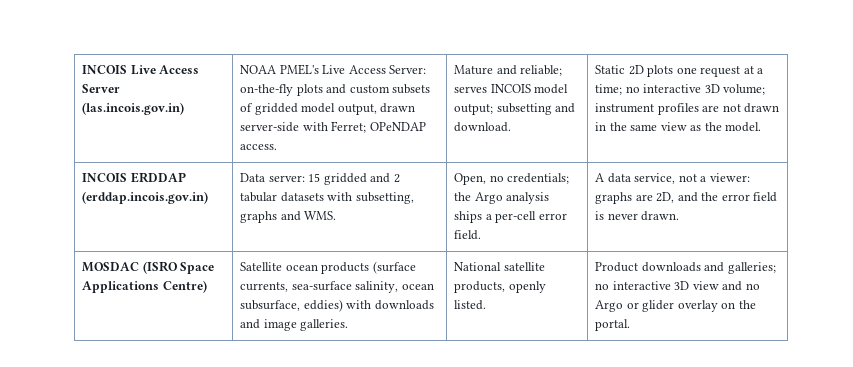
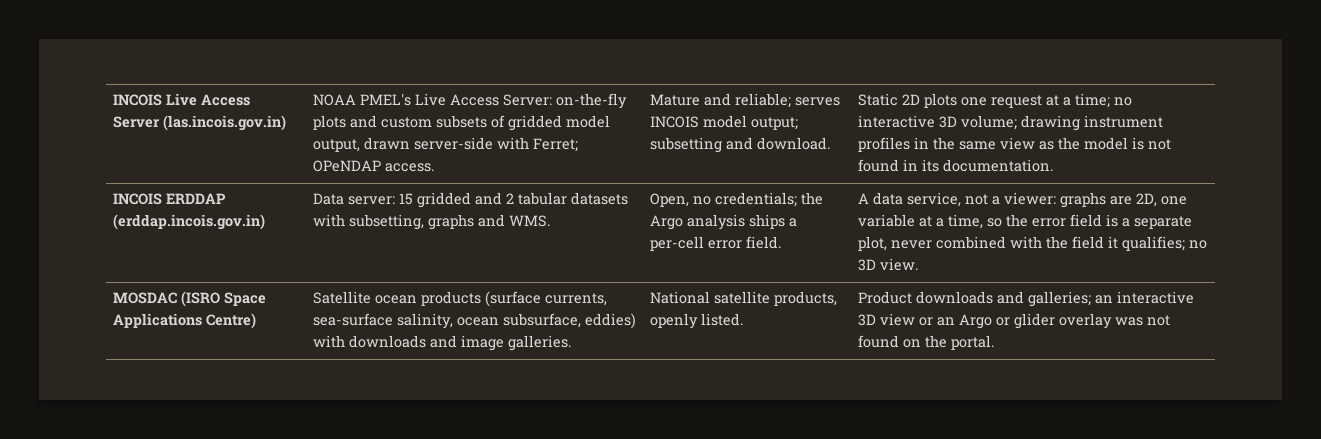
- Static 2D plots one request at a time; no interactive 3D volume; instrument profiles are not drawn in the same view as the model.
+ Static 2D plots one request at a time; no interactive 3D volume; drawing instrument profiles in the same view as the model is not found in its documentation.
- A data service, not a viewer: graphs are 2D, and the error field is never drawn.
+ A data service, not a viewer: graphs are 2D, one variable at a time, so the error field is a separate plot, never combined with the field it qualifies; no 3D view.
- Product downloads and galleries; no interactive 3D view and no Argo or glider overlay on the portal.
+ Product downloads and galleries; an interactive 3D view or an Argo or glider overlay was not found on the portal.

